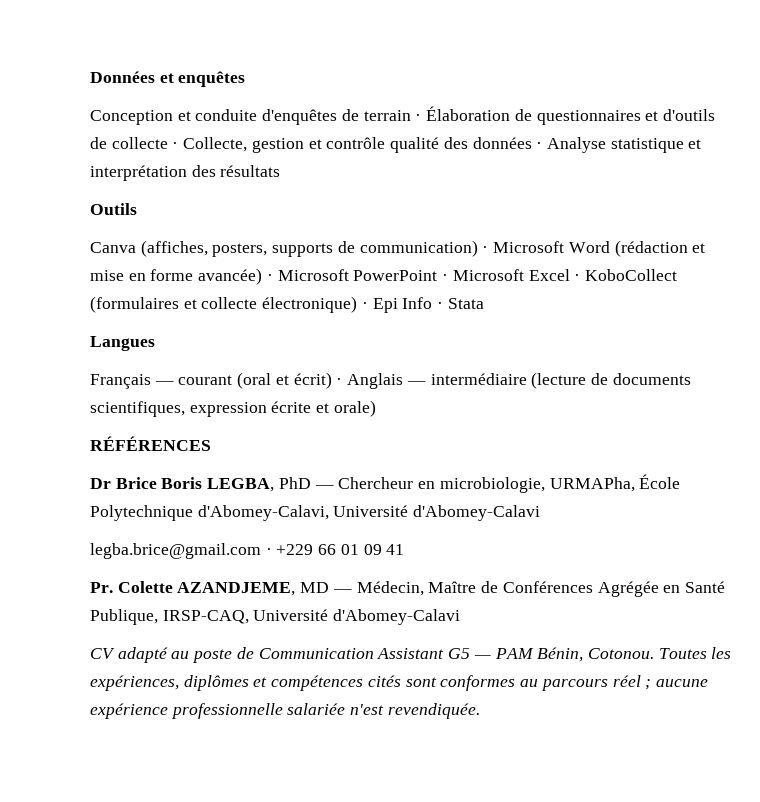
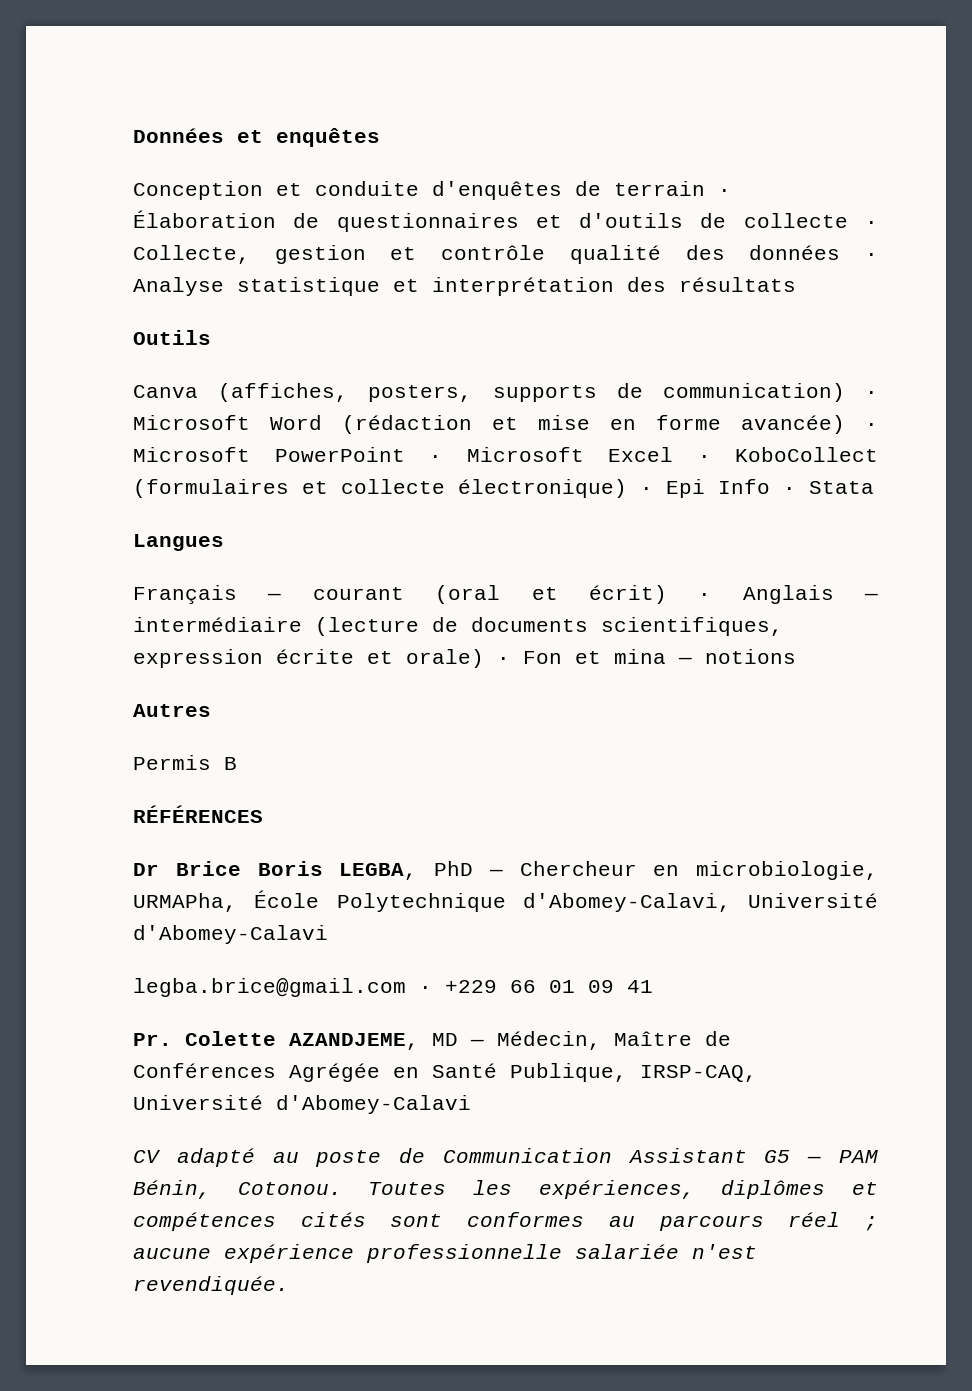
- Français — courant (oral et écrit) · Anglais — intermédiaire (lecture de documents scientifiques, expression écrite et orale)
+ Français — courant (oral et écrit) · Anglais — intermédiaire (lecture de documents scientifiques, expression écrite et orale) · Fon et mina — notions
+ Autres
+ Permis B

